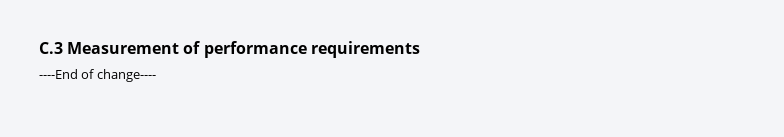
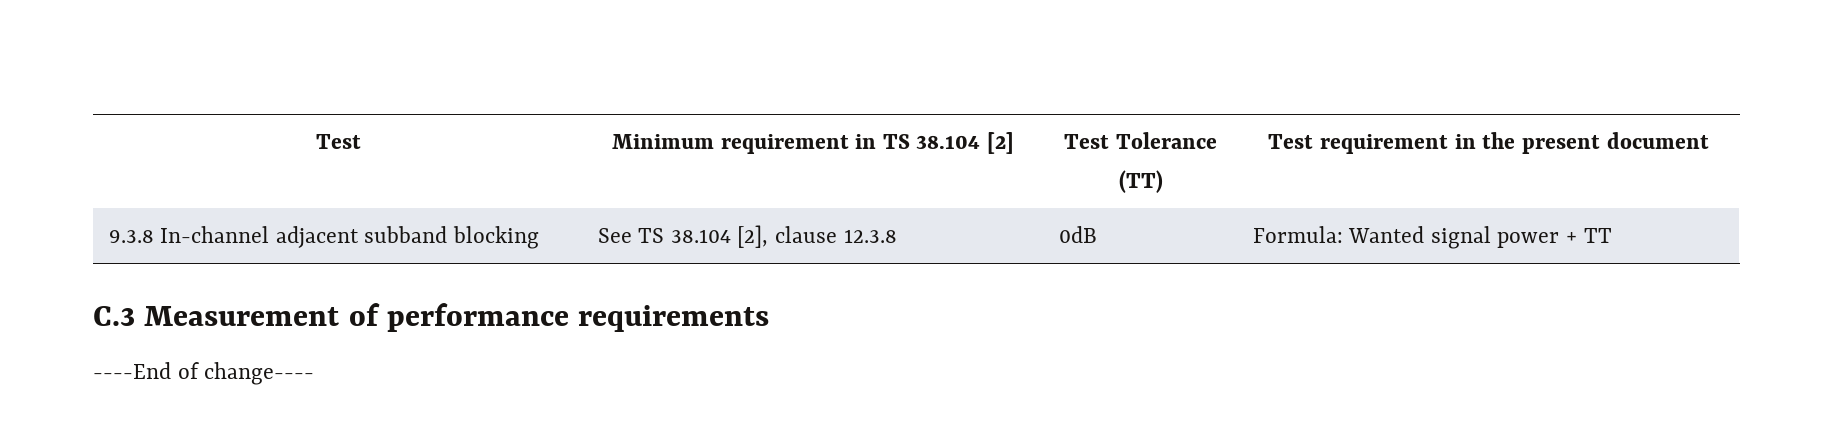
+ Test | Minimum requirement in TS 38.104 [2] | Test Tolerance
+ (TT) | Test requirement in the present document
+ 9.3.8 In-channel adjacent subband blocking | See TS 38.104 [2], clause 12.3.8 | 0dB | Formula: Wanted signal power + TT

